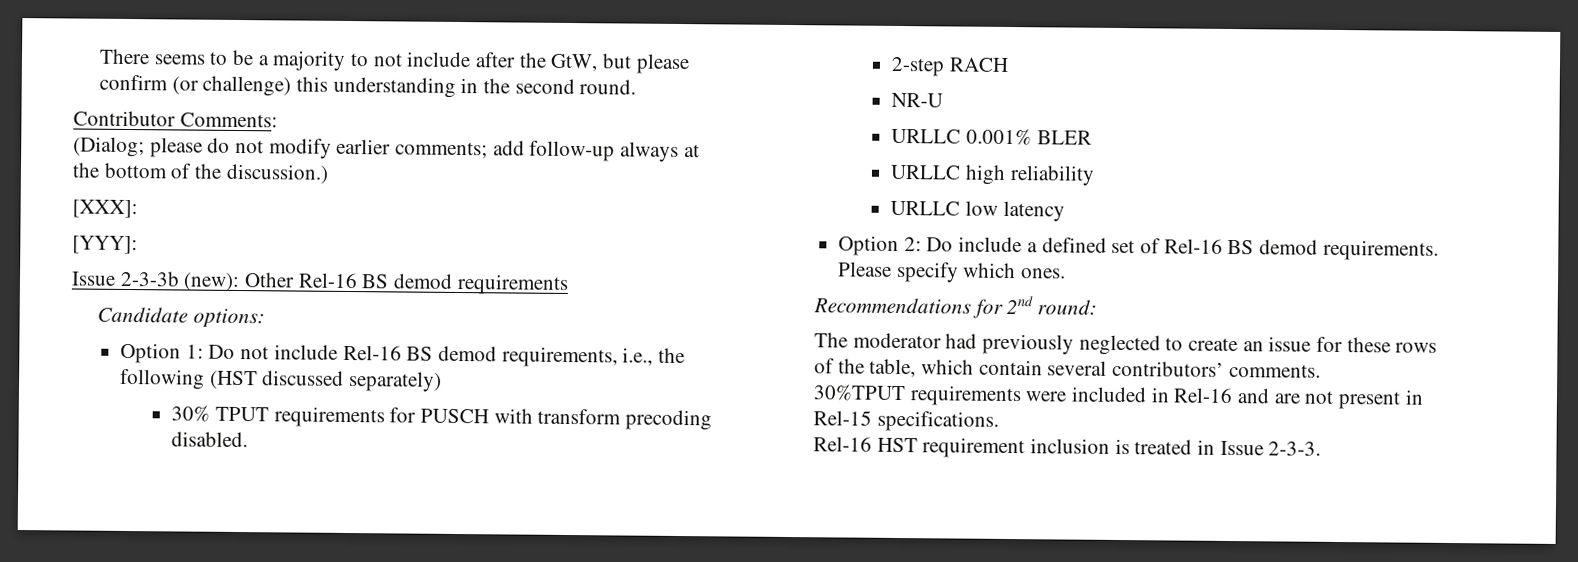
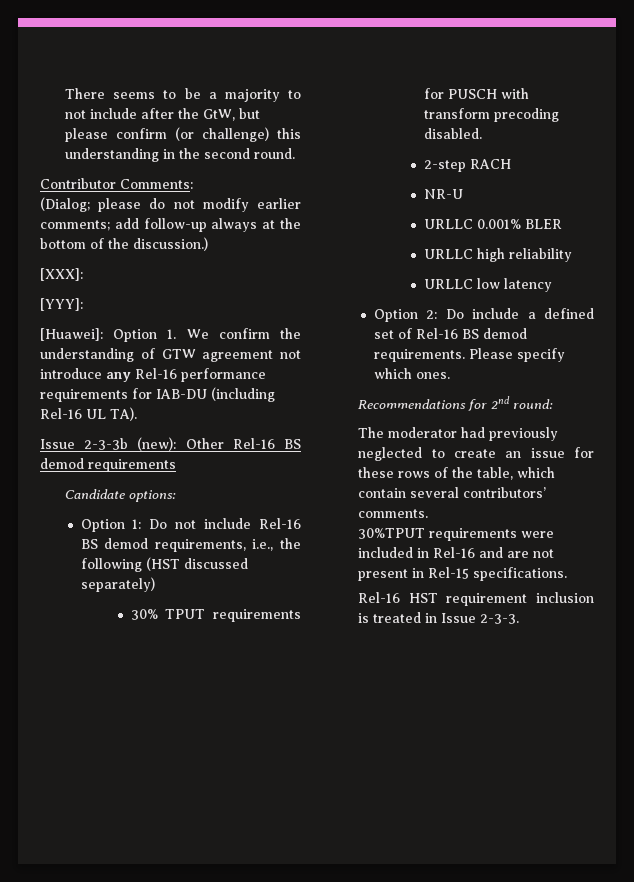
+ [Huawei]: Option 1. We confirm the understanding of GTW agreement not introduce any Rel-16 performance requirements for IAB-DU (including Rel-16 UL TA).

